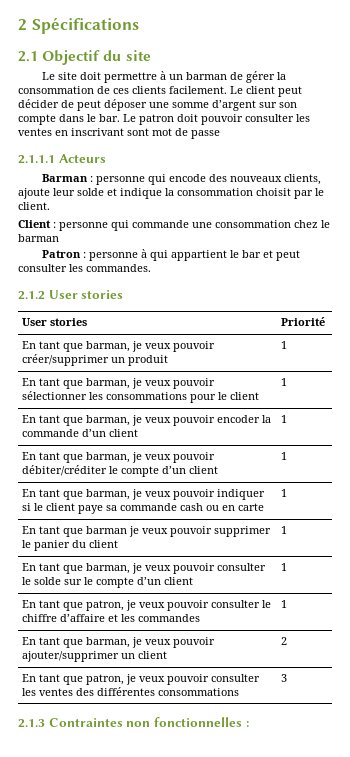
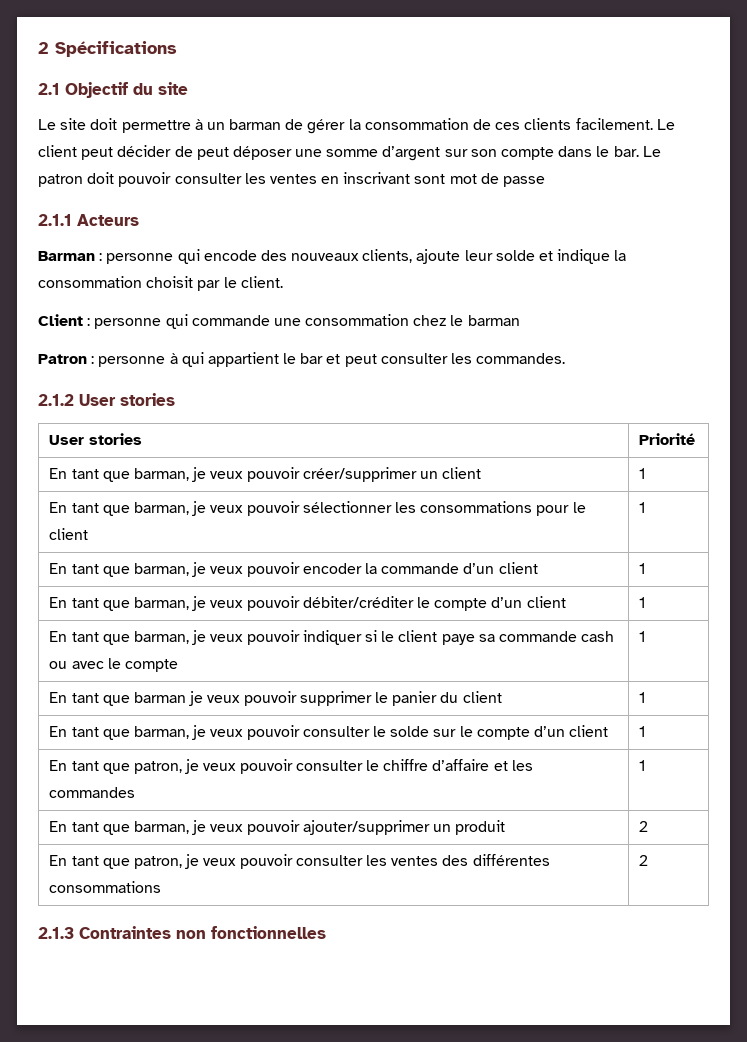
- 2.1.1.1 Acteurs
+ 2.1.1 Acteurs
- En tant que barman, je veux pouvoir créer/supprimer un produit | 1
+ En tant que barman, je veux pouvoir créer/supprimer un client | 1
- En tant que barman, je veux pouvoir indiquer si le client paye sa commande cash ou en carte | 1
+ En tant que barman, je veux pouvoir indiquer si le client paye sa commande cash ou avec le compte | 1
- En tant que barman, je veux pouvoir ajouter/supprimer un client | 2
+ En tant que barman, je veux pouvoir ajouter/supprimer un produit | 2
- En tant que patron, je veux pouvoir consulter les ventes des différentes consommations | 3
+ En tant que patron, je veux pouvoir consulter les ventes des différentes consommations | 2
- 2.1.3 Contraintes non fonctionnelles :
+ 2.1.3 Contraintes non fonctionnelles

